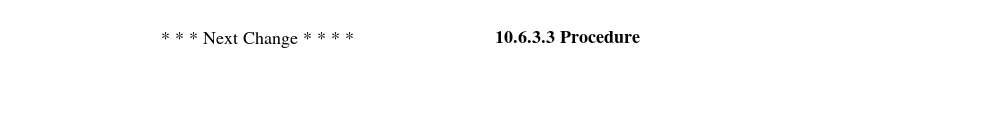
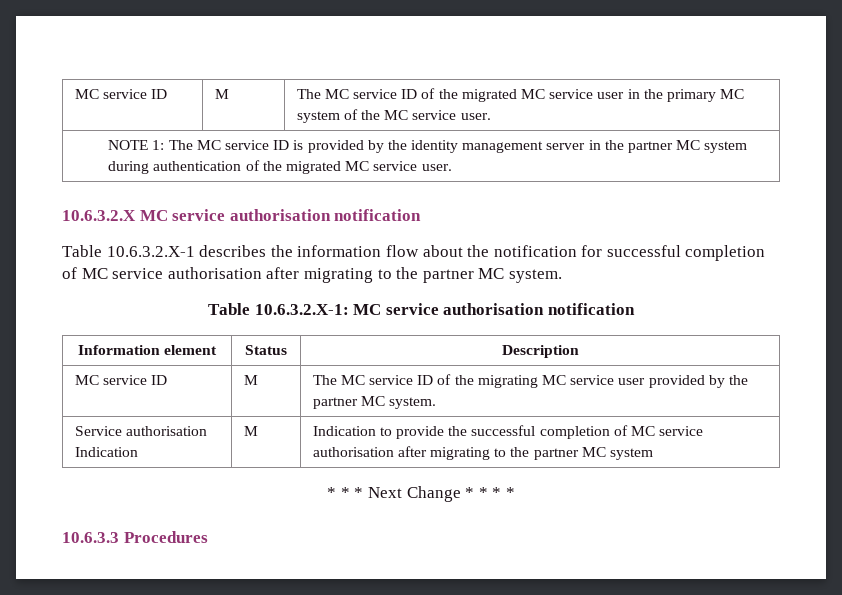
+ MC service ID | M | The MC service ID of the migrated MC service user in the primary MC system of the MC service user.
+ NOTE 1: The MC service ID is provided by the identity management server in the partner MC system during authentication of the migrated MC service user.
+ 10.6.3.2.X MC service authorisation notification
+ Table 10.6.3.2.X-1 describes the information flow about the notification for successful completion of MC service authorisation after migrating to the partner MC system.
+ Table 10.6.3.2.X-1: MC service authorisation notification
+ Information element | Status | Description
+ MC service ID | M | The MC service ID of the migrating MC service user provided by the partner MC system.
+ Service authorisation Indication | M | Indication to provide the successful completion of MC service authorisation after migrating to the partner MC system
- 10.6.3.3 Procedure
+ 10.6.3.3 Procedures

